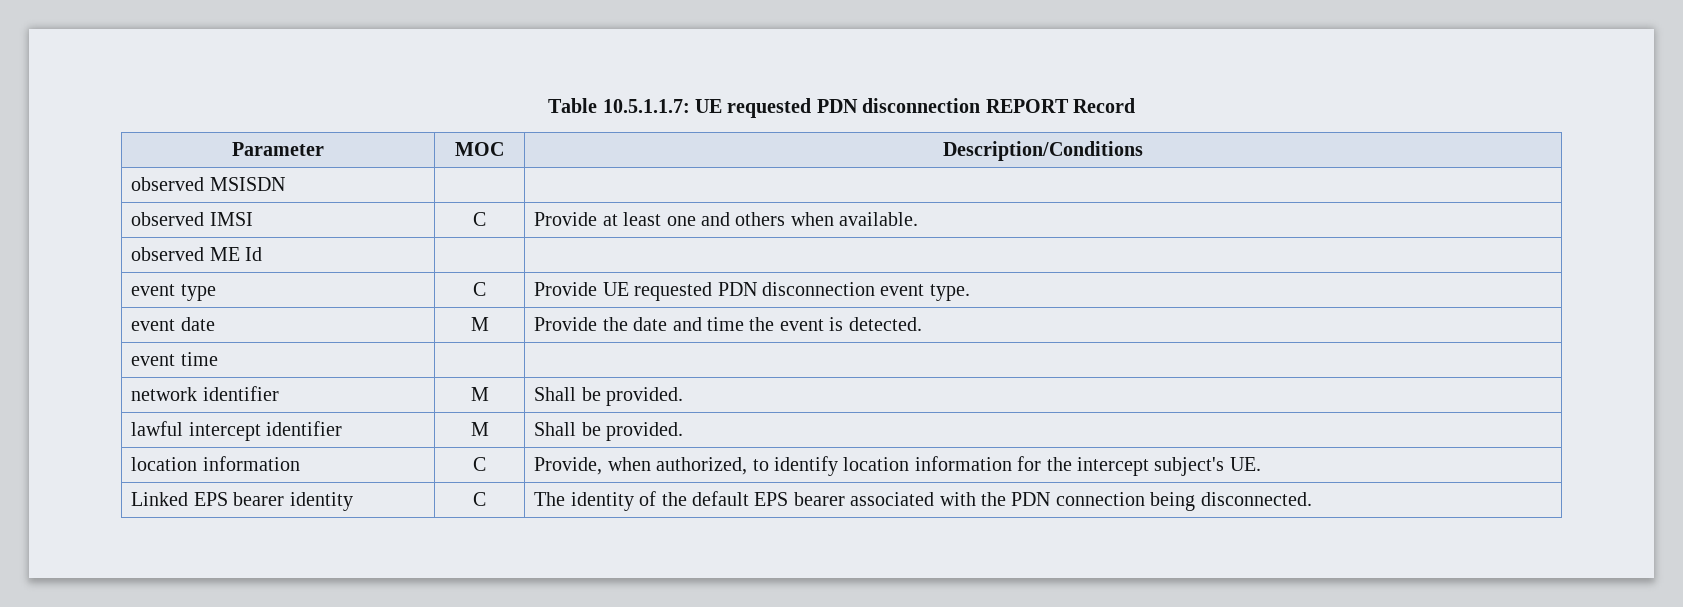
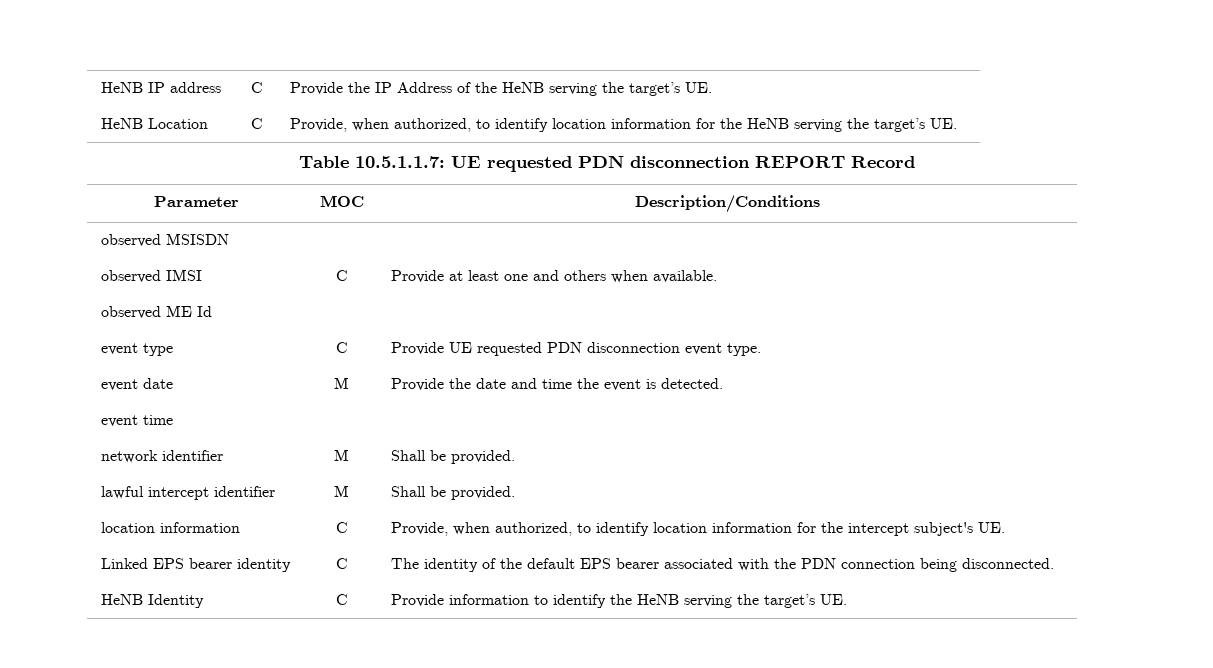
+ HeNB IP address | C | Provide the IP Address of the HeNB serving the target’s UE.
+ HeNB Location | C | Provide, when authorized, to identify location information for the HeNB serving the target’s UE.
+ HeNB Identity | C | Provide information to identify the HeNB serving the target’s UE.

